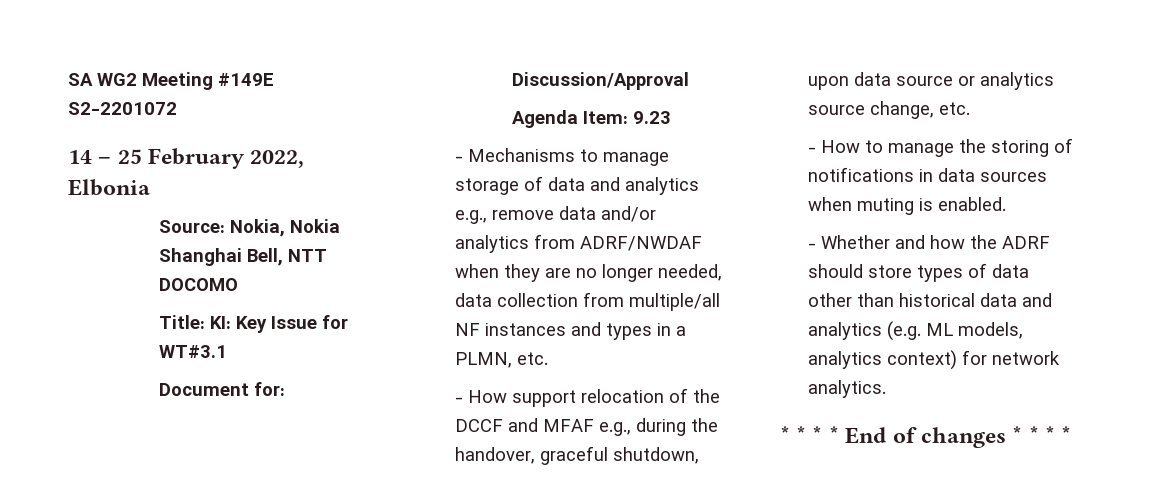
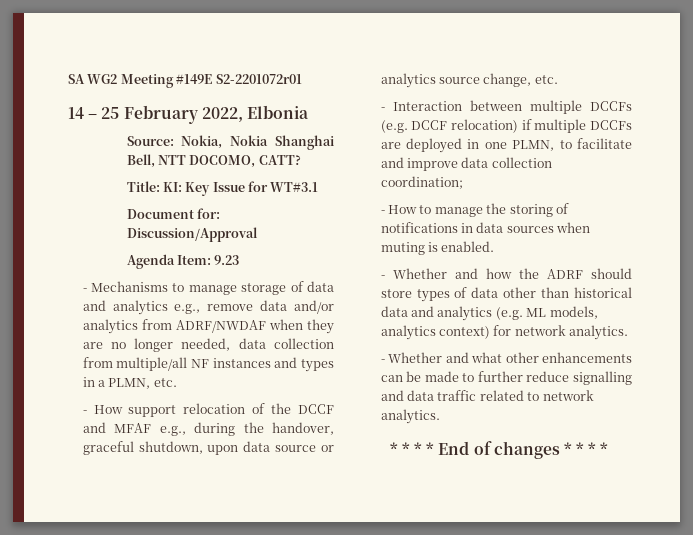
- SA WG2 Meeting #149E S2-2201072
+ SA WG2 Meeting #149E S2-2201072r01
- Source: Nokia, Nokia Shanghai Bell, NTT DOCOMO
+ Source: Nokia, Nokia Shanghai Bell, NTT DOCOMO, CATT?
+ - Interaction between multiple DCCFs (e.g. DCCF relocation) if multiple DCCFs are deployed in one PLMN, to facilitate and improve data collection coordination;
+ - Whether and what other enhancements can be made to further reduce signalling and data traffic related to network analytics.

